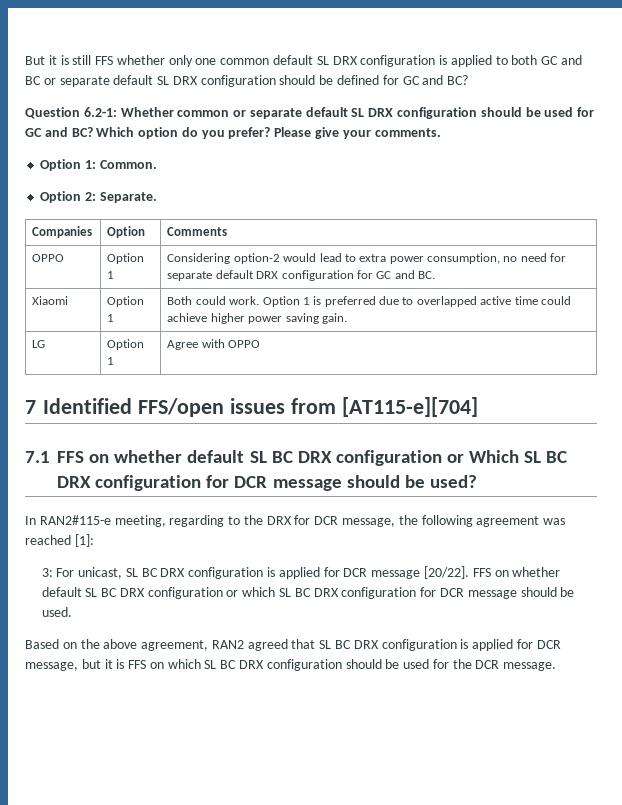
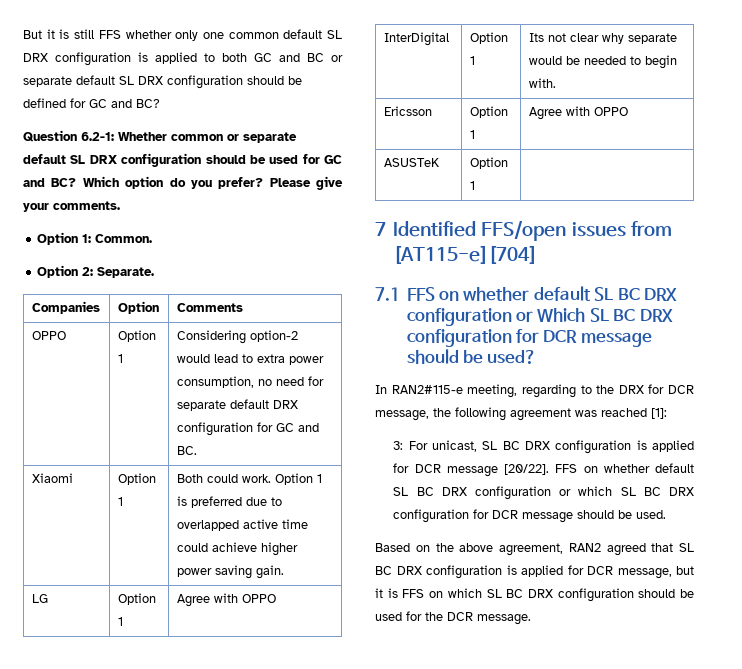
+ InterDigital | Option 1 | Its not clear why separate would be needed to begin with.
+ Ericsson | Option 1 | Agree with OPPO
+ ASUSTeK | Option 1 |

